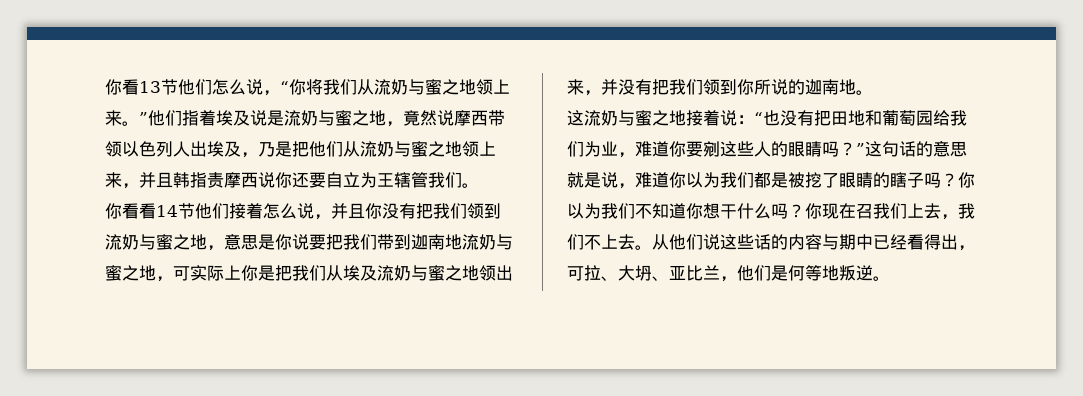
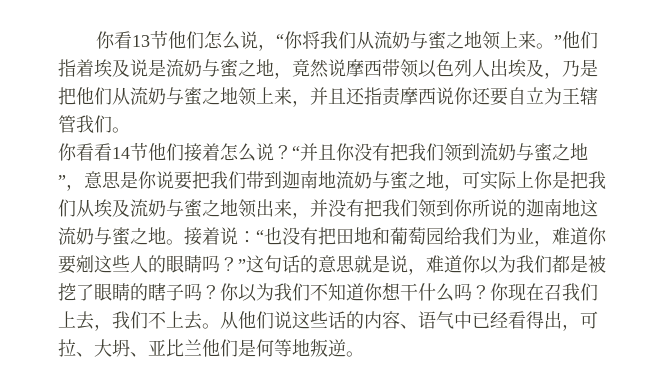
- 你看13节他们怎么说，“你将我们从流奶与蜜之地领上来。”他们指着埃及说是流奶与蜜之地，竟然说摩西带领以色列人出埃及，乃是把他们从流奶与蜜之地领上来，并且韩指责摩西说你还要自立为王辖管我们。
+ 你看13节他们怎么说，“你将我们从流奶与蜜之地领上来。”他们指着埃及说是流奶与蜜之地，竟然说摩西带领以色列人出埃及，乃是把他们从流奶与蜜之地领上来，并且还指责摩西说你还要自立为王辖管我们。
- 你看看14节他们接着怎么说，并且你没有把我们领到流奶与蜜之地，意思是你说要把我们带到迦南地流奶与蜜之地，可实际上你是把我们从埃及流奶与蜜之地领出来，并没有把我们领到你所说的迦南地。
- 这流奶与蜜之地接着说：
+ 你看看14节他们接着怎么说？“并且你没有把我们领到流奶与蜜之地”，意思是你说要把我们带到迦南地流奶与蜜之地，可实际上你是把我们从埃及流奶与蜜之地领出来，并没有把我们领到你所说的迦南地这流奶与蜜之地。接着说：
- 从他们说这些话的内容与期中已经看得出，可拉、大坍、亚比兰，他们是何等地叛逆。
+ 从他们说这些话的内容、语气中已经看得出，可拉、大坍、亚比兰他们是何等地叛逆。

